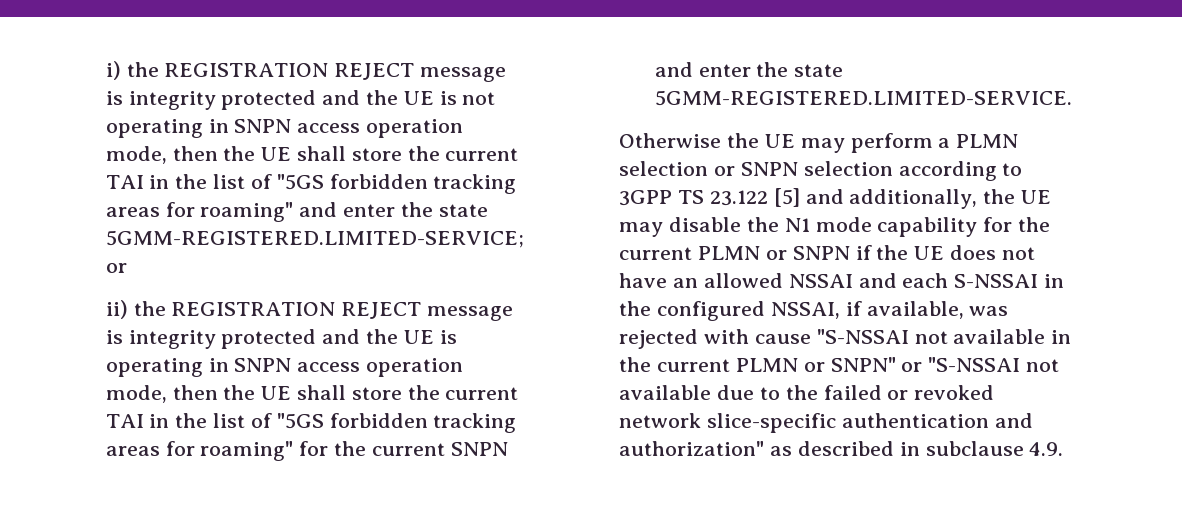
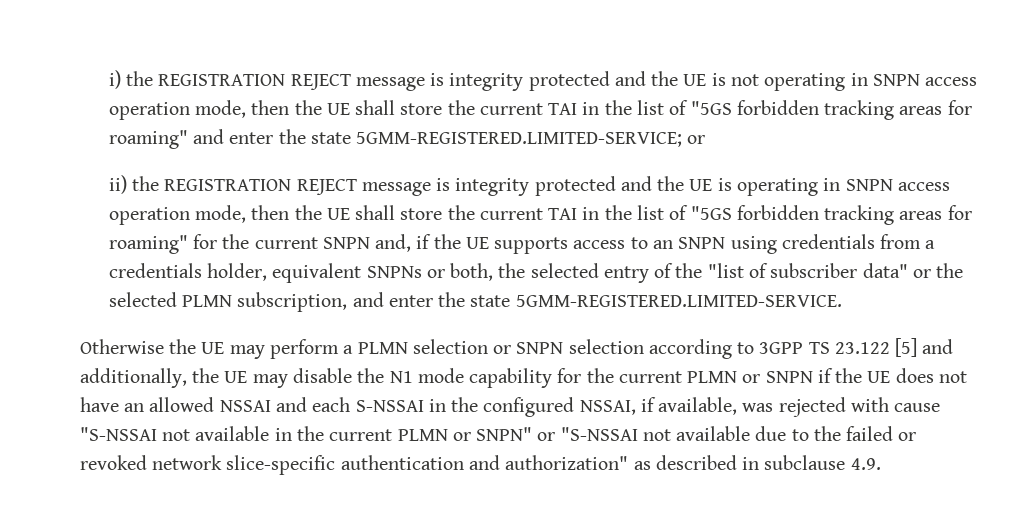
- ii) the REGISTRATION REJECT message is integrity protected and the UE is operating in SNPN access operation mode, then the UE shall store the current TAI in the list of "5GS forbidden tracking areas for roaming" for the current SNPN and enter the state 5GMM-REGISTERED.LIMITED-SERVICE.
+ ii) the REGISTRATION REJECT message is integrity protected and the UE is operating in SNPN access operation mode, then the UE shall store the current TAI in the list of "5GS forbidden tracking areas for roaming" for the current SNPN and, if the UE supports access to an SNPN using credentials from a credentials holder, equivalent SNPNs or both, the selected entry of the "list of subscriber data" or the selected PLMN subscription, and enter the state 5GMM-REGISTERED.LIMITED-SERVICE.

